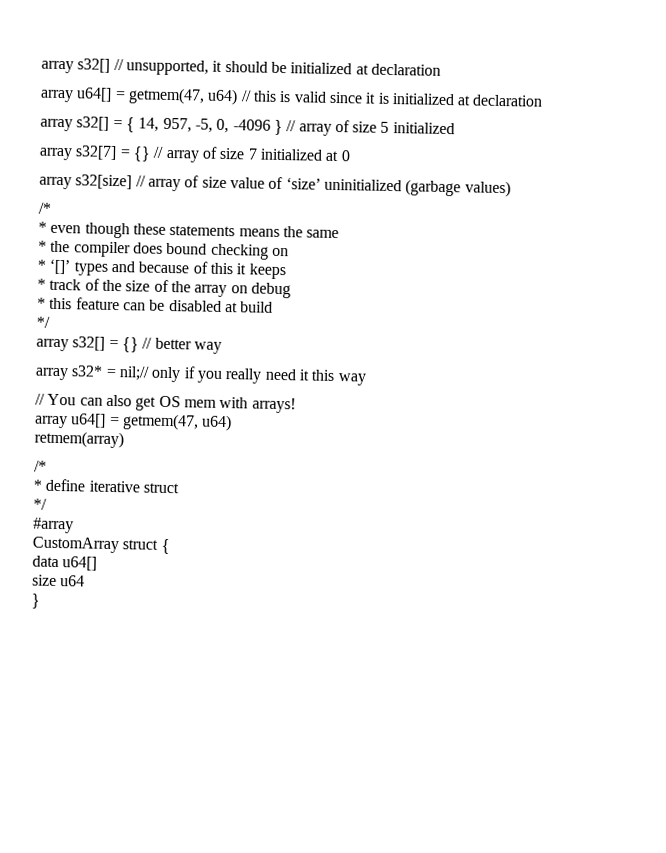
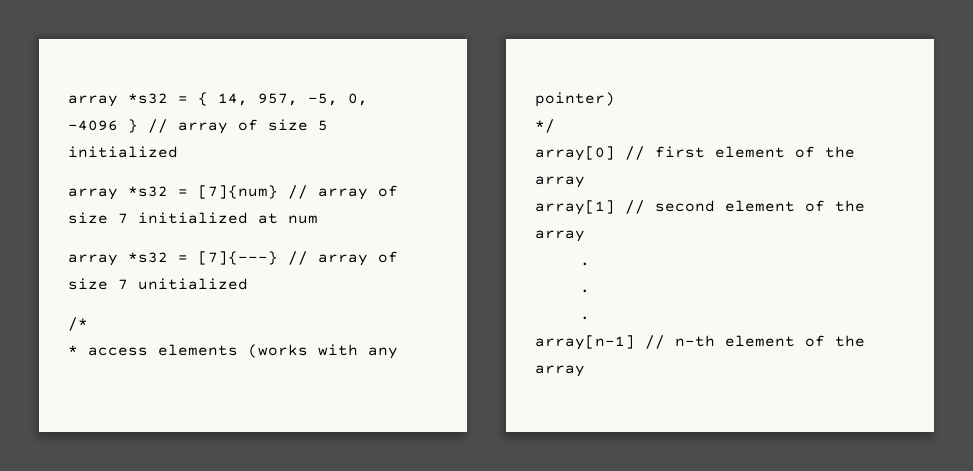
- array s32[] // unsupported, it should be initialized at declaration
- array u64[] = getmem(47, u64) // this is valid since it is initialized at declaration
- array s32[] = { 14, 957, -5, 0, -4096 } // array of size 5 initialized
+ array *s32 = { 14, 957, -5, 0, -4096 } // array of size 5 initialized
- array s32[7] = {} // array of size 7 initialized at 0
- array s32[size] // array of size value of ‘size’ uninitialized (garbage values)
+ array *s32 = [7]{num} // array of size 7 initialized at num
+ array *s32 = [7]{---} // array of size 7 unitialized
  /*
- * even though these statements means the same
- * the compiler does bound checking on
- * ‘[]’ types and because of this it keeps
- * track of the size of the array on debug
- * this feature can be disabled at build
+ * access elements (works with any pointer)
  */
- array s32[] = {} // better way
- array s32* = nil;// only if you really need it this way
- // You can also get OS mem with arrays!
- array u64[] = getmem(47, u64)
- retmem(array)
- /*
- * define iterative struct
- */
- #array
- CustomArray struct {
- data u64[]
- size u64
- }
+ array[0] // first element of the array
+ array[1] // second element of the array
+ .
+ .
+ .
+ array[n-1] // n-th element of the array

